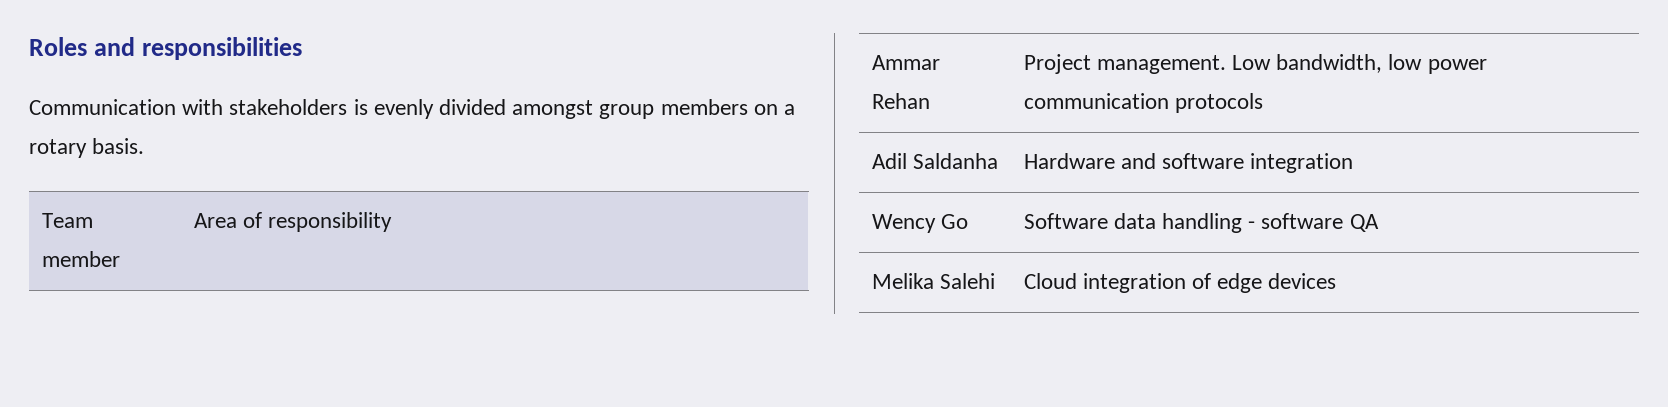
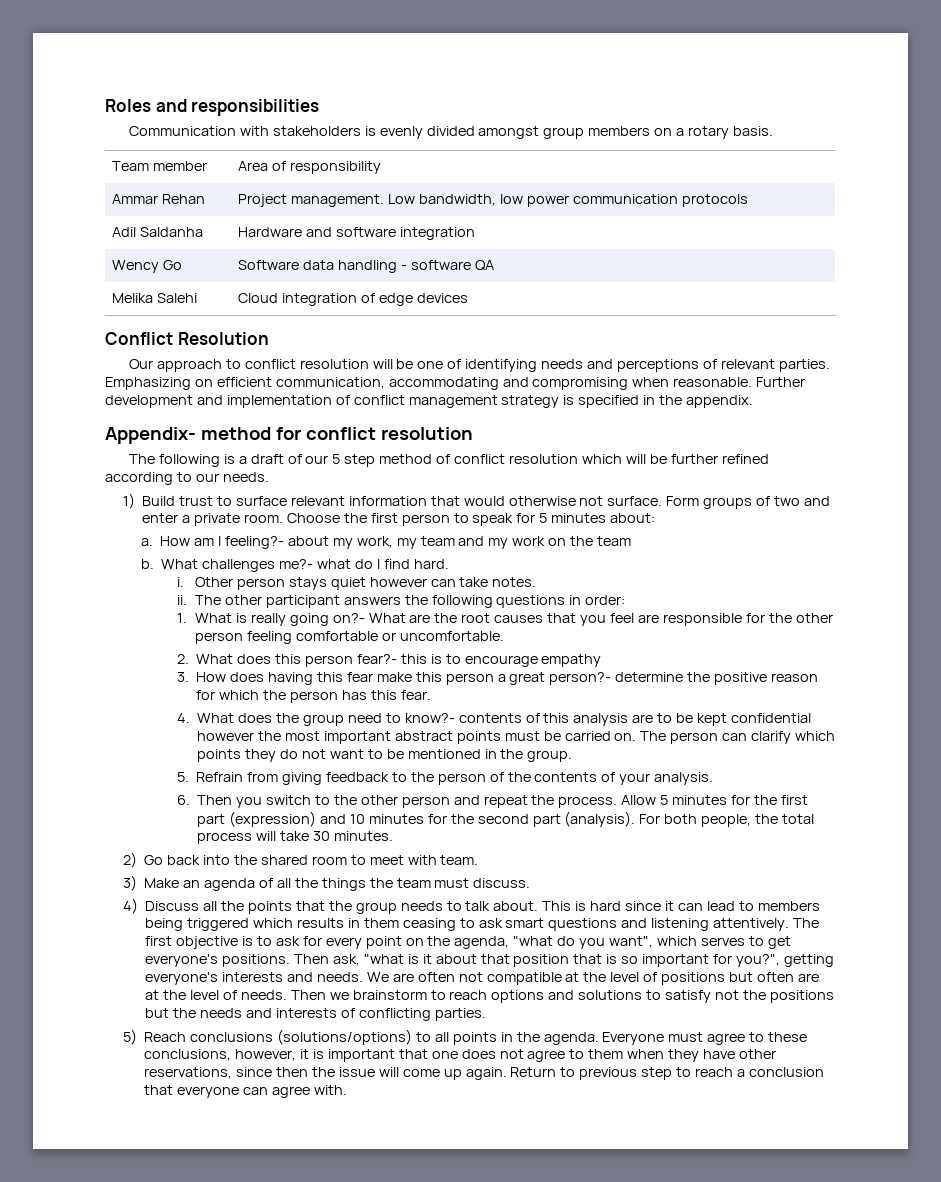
+ Conflict Resolution
+ Our approach to conflict resolution will be one of identifying needs and perceptions of relevant parties. Emphasizing on efficient communication, accommodating and compromising when reasonable. Further development and implementation of conflict management strategy is specified in the appendix.
+ Appendix- method for conflict resolution
+ The following is a draft of our 5 step method of conflict resolution which will be further refined according to our needs.
+ 1) Build trust to surface relevant information that would otherwise not surface. Form groups of two and enter a private room. Choose the first person to speak for 5 minutes about:
+ a. How am I feeling?- about my work, my team and my work on the team
+ b. What challenges me?- what do I find hard.
+ i. Other person stays quiet however can take notes.
+ ii. The other participant answers the following questions in order:
+ 1. What is really going on?- What are the root causes that you feel are responsible for the other person feeling comfortable or uncomfortable.
+ 2. What does this person fear?- this is to encourage empathy
+ 3. How does having this fear make this person a great person?- determine the positive reason for which the person has this fear.
+ 4. What does the group need to know?- contents of this analysis are to be kept confidential however the most important abstract points must be carried on. The person can clarify which points they do not want to be mentioned in the group.
+ 5. Refrain from giving feedback to the person of the contents of your analysis.
+ 6. Then you switch to the other person and repeat the process. Allow 5 minutes for the first part (expression) and 10 minutes for the second part (analysis). For both people, the total process will take 30 minutes.
+ 2) Go back into the shared room to meet with team.
+ 3) Make an agenda of all the things the team must discuss.
+ 4) Discuss all the points that the group needs to talk about. This is hard since it can lead to members being triggered which results in them ceasing to ask smart questions and listening attentively. The first objective is to ask for every point on the agenda, "what do you want", which serves to get everyone's positions. Then ask, "what is it about that position that is so important for you?", getting everyone's interests and needs. We are often not compatible at the level of positions but often are at the level of needs. Then we brainstorm to reach options and solutions to satisfy not the positions but the needs and interests of conflicting parties.
+ 5) Reach conclusions (solutions/options) to all points in the agenda. Everyone must agree to these conclusions, however, it is important that one does not agree to them when they have other reservations, since then the issue will come up again. Return to previous step to reach a conclusion that everyone can agree with.

